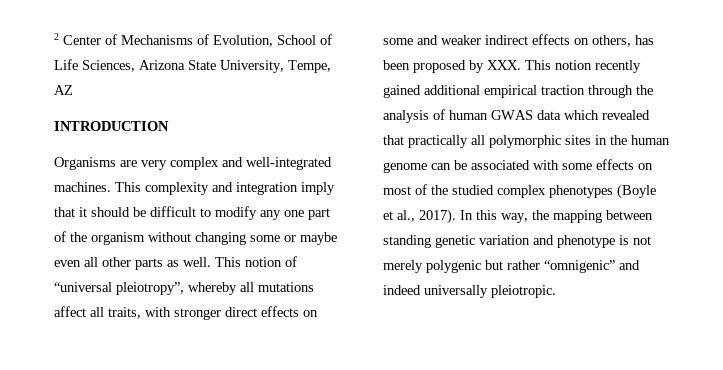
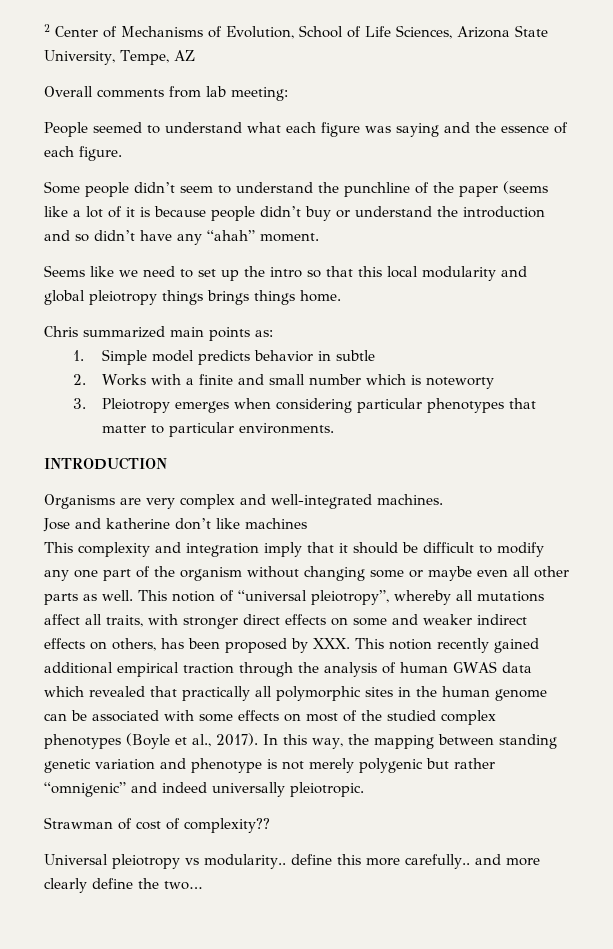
+ Overall comments from lab meeting:
+ People seemed to understand what each figure was saying and the essence of each figure.
+ Some people didn’t seem to understand the punchline of the paper (seems like a lot of it is because people didn’t buy or understand the introduction and so didn’t have any “ahah” moment.
+ Seems like we need to set up the intro so that this local modularity and global pleiotropy things brings things home.
+ Chris summarized main points as:
+ 1. Simple model predicts behavior in subtle
+ 2. Works with a finite and small number which is noteworty
+ 3. Pleiotropy emerges when considering particular phenotypes that matter to particular environments.
- Organisms are very complex and well-integrated machines. This complexity and integration imply that it should be difficult to modify any one part of the organism without changing some or maybe even all other parts as well.
+ Organisms are very complex and well-integrated machines.
+ Jose and katherine don’t like machines
+ This complexity and integration imply that it should be difficult to modify any one part of the organism without changing some or maybe even all other parts as well.
+ Strawman of cost of complexity??
+ Universal pleiotropy vs modularity.. define this more carefully.. and more clearly define the two…

